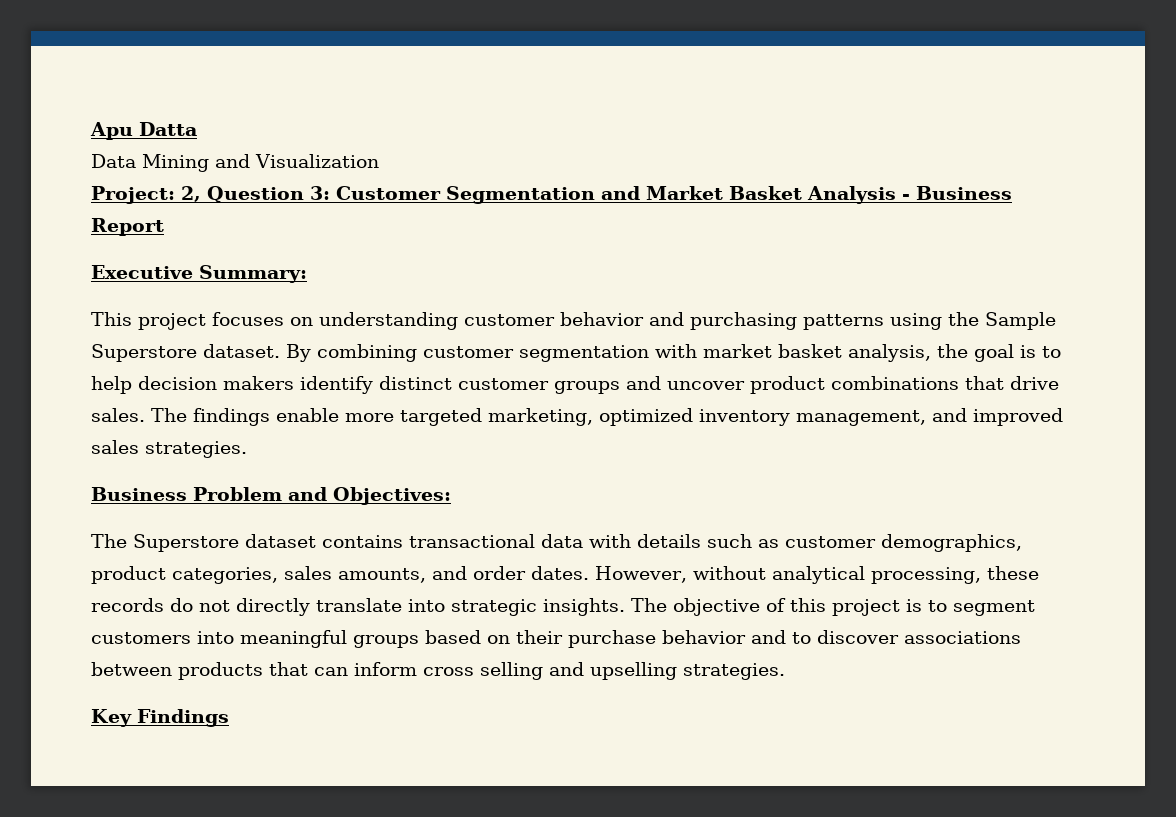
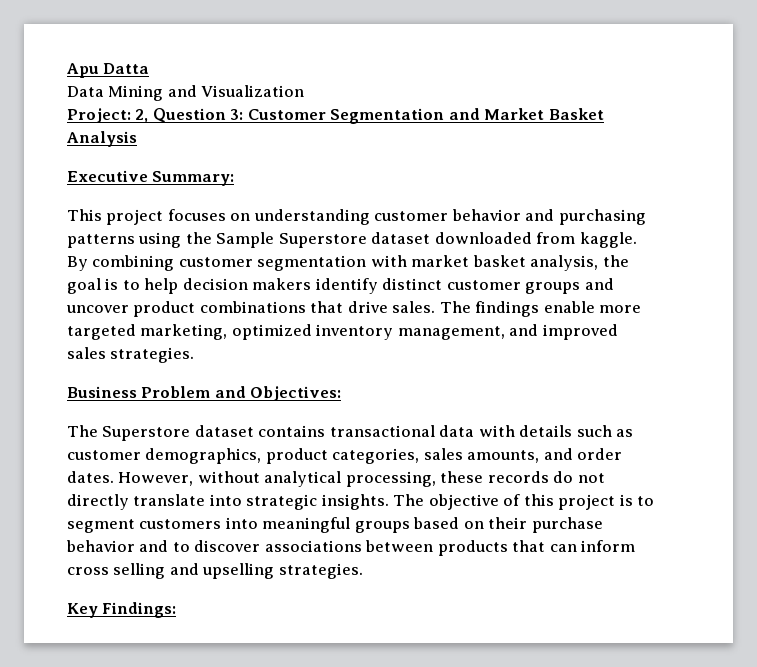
- Project: 2, Question 3: Customer Segmentation and Market Basket Analysis - Business Report
+ Project: 2, Question 3: Customer Segmentation and Market Basket Analysis
- This project focuses on understanding customer behavior and purchasing patterns using the Sample Superstore dataset.
+ This project focuses on understanding customer behavior and purchasing patterns using the Sample Superstore dataset downloaded from kaggle.
- Key Findings
+ Key Findings:

